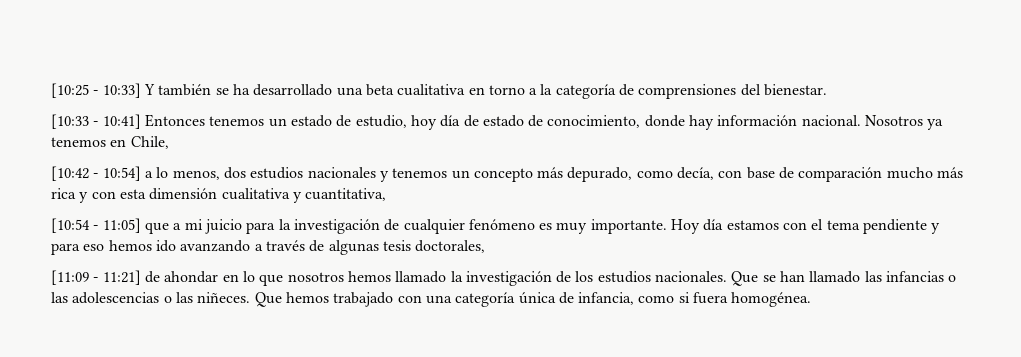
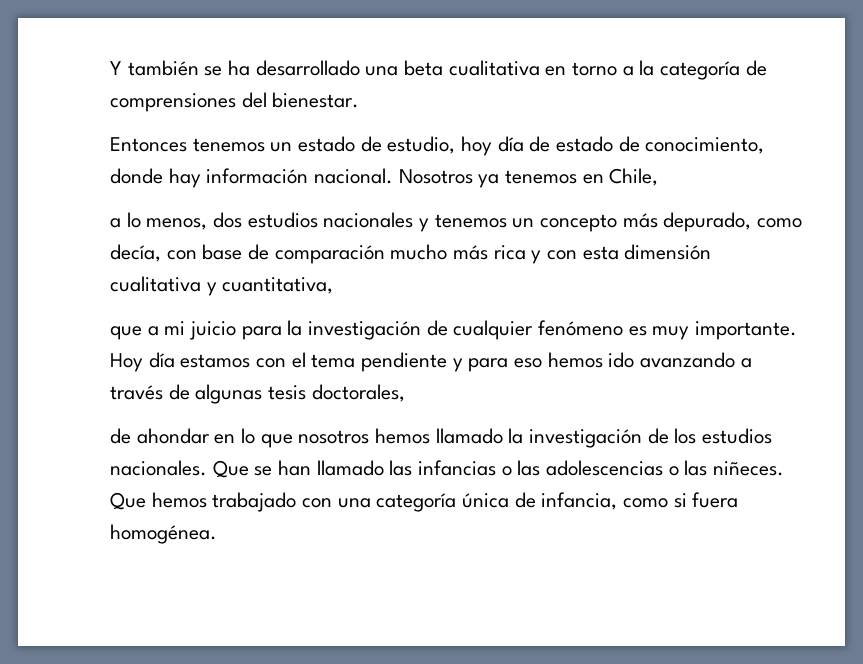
- [10:25 - 10:33] Y también se ha desarrollado una beta cualitativa en torno a la categoría de comprensiones del bienestar.
+ Y también se ha desarrollado una beta cualitativa en torno a la categoría de comprensiones del bienestar.
- [10:33 - 10:41] Entonces tenemos un estado de estudio, hoy día de estado de conocimiento, donde hay información nacional.
+ Entonces tenemos un estado de estudio, hoy día de estado de conocimiento, donde hay información nacional.
- [10:42 - 10:54] a lo menos, dos estudios nacionales y tenemos un concepto más depurado, como decía, con base de comparación mucho más rica y con esta dimensión cualitativa y cuantitativa,
+ a lo menos, dos estudios nacionales y tenemos un concepto más depurado, como decía, con base de comparación mucho más rica y con esta dimensión cualitativa y cuantitativa,
- [10:54 - 11:05] que a mi juicio para la investigación de cualquier fenómeno es muy importante.
+ que a mi juicio para la investigación de cualquier fenómeno es muy importante.
- [11:09 - 11:21] de ahondar en lo que nosotros hemos llamado la investigación de los estudios nacionales.
+ de ahondar en lo que nosotros hemos llamado la investigación de los estudios nacionales.

